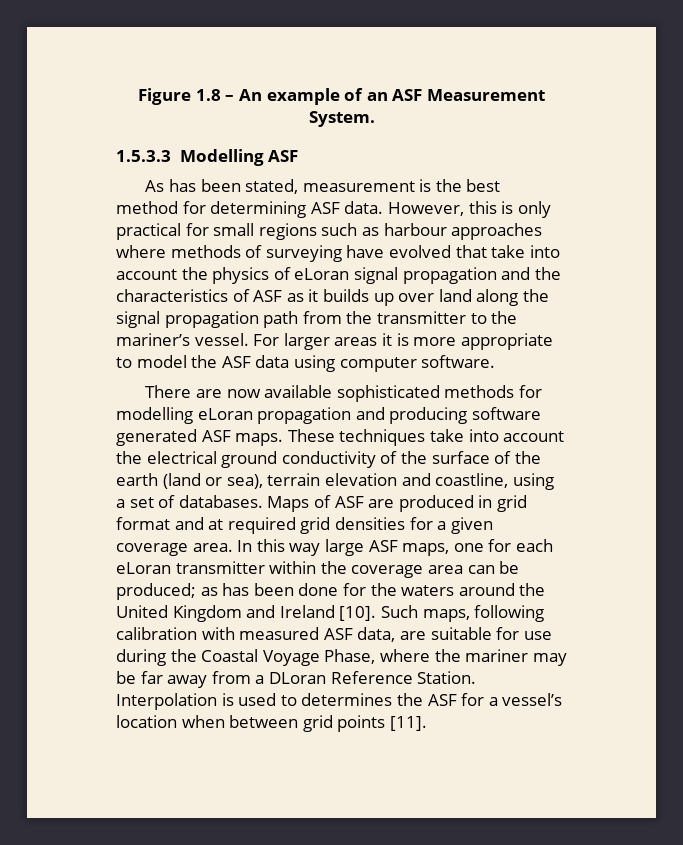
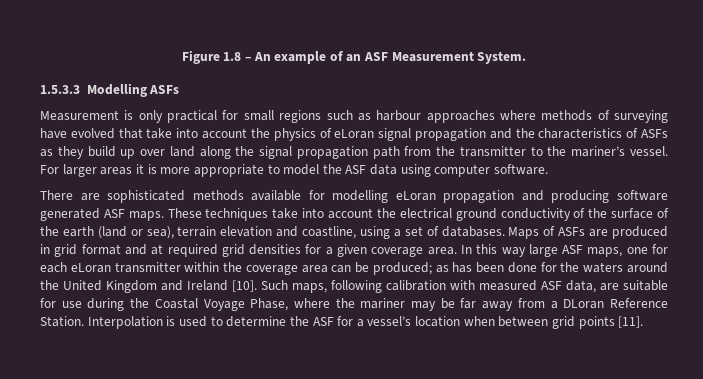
- 1.5.3.3 Modelling ASF
- As has been stated, measurement is the best method for determining ASF data. However, this is only practical for small regions such as harbour approaches where methods of surveying have evolved that take into account the physics of eLoran signal propagation and the characteristics of ASF as it builds up over land along the signal propagation path from the transmitter to the mariner’s vessel.
+ 1.5.3.3 Modelling ASFs
+ Measurement is only practical for small regions such as harbour approaches where methods of surveying have evolved that take into account the physics of eLoran signal propagation and the characteristics of ASFs as they build up over land along the signal propagation path from the transmitter to the mariner’s vessel.
- There are now available sophisticated methods for modelling eLoran propagation and producing software generated ASF maps.
+ There are sophisticated methods available for modelling eLoran propagation and producing software generated ASF maps.
- Maps of ASF are produced in grid format and at required grid densities for a given coverage area.
+ Maps of ASFs are produced in grid format and at required grid densities for a given coverage area.
- Interpolation is used to determines the ASF for a vessel’s location when between grid points [11].
+ Interpolation is used to determine the ASF for a vessel’s location when between grid points [11].

